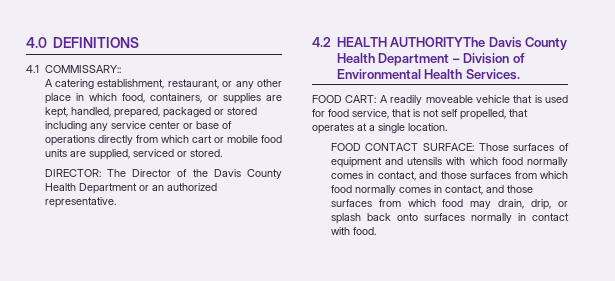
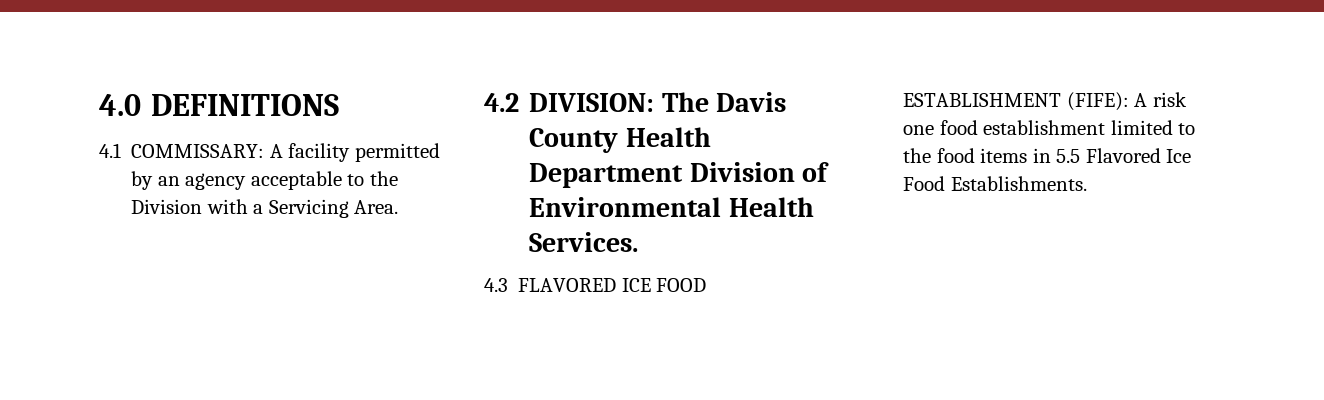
- 4.1 COMMISSARY::
- A catering establishment, restaurant, or any other place in which food, containers, or supplies are kept, handled, prepared, packaged or stored including any service center or base of operations directly from which cart or mobile food units are supplied, serviced or stored.
- DIRECTOR: The Director of the Davis County Health Department or an authorized representative.
- 4.2 HEALTH AUTHORITYThe Davis County Health Department – Division of Environmental Health Services.
+ 4.1 COMMISSARY: A facility permitted by an agency acceptable to the Division with a Servicing Area.
+ 4.2 DIVISION: The Davis County Health Department Division of Environmental Health Services.
- FOOD CART: A readily moveable vehicle that is used for food service, that is not self propelled, that operates at a single location.
- FOOD CONTACT SURFACE: Those surfaces of equipment and utensils with which food normally comes in contact, and those surfaces from which food normally comes in contact, and those surfaces from which food may drain, drip, or splash back onto surfaces normally in contact with food.
+ 4.3 FLAVORED ICE FOOD ESTABLISHMENT (FIFE): A risk one food establishment limited to the food items in 5.5 Flavored Ice Food Establishments.

